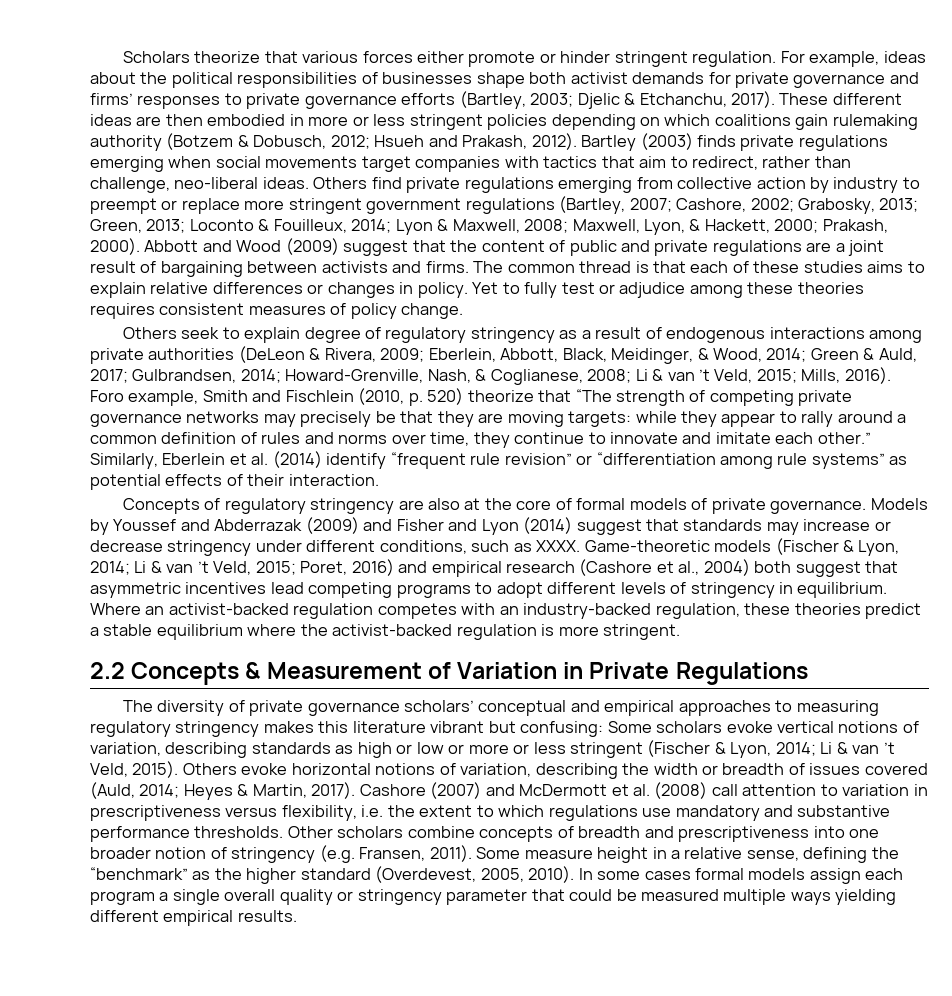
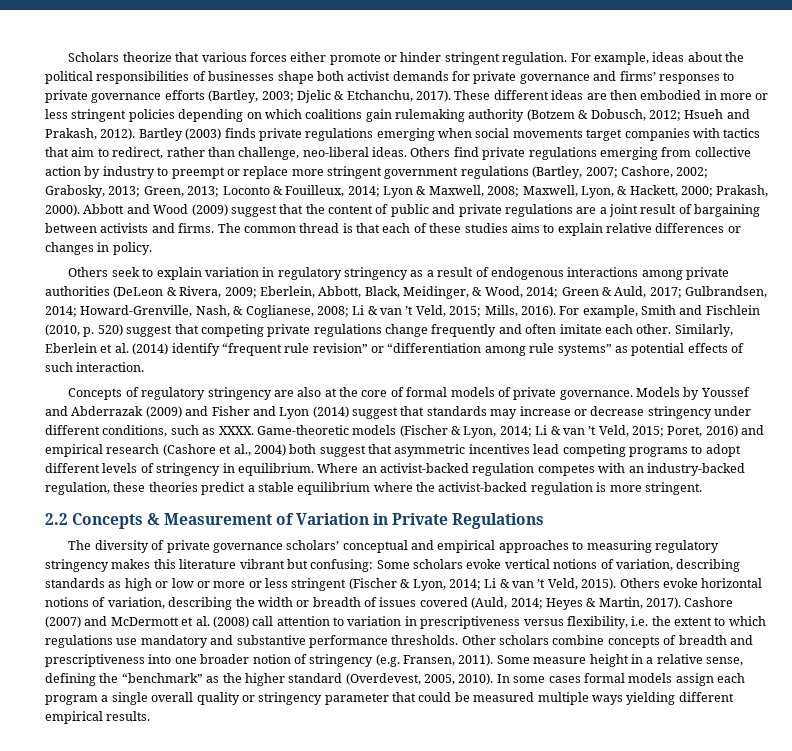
- Yet to fully test or adjudice among these theories requires consistent measures of policy change.
- Others seek to explain degree of regulatory stringency as a result of endogenous interactions among private authorities (DeLeon & Rivera, 2009; Eberlein, Abbott, Black, Meidinger, & Wood, 2014; Green & Auld, 2017; Gulbrandsen, 2014; Howard-Grenville, Nash, & Coglianese, 2008; Li & van ’t Veld, 2015; Mills, 2016).
+ Others seek to explain variation in regulatory stringency as a result of endogenous interactions among private authorities (DeLeon & Rivera, 2009; Eberlein, Abbott, Black, Meidinger, & Wood, 2014; Green & Auld, 2017; Gulbrandsen, 2014; Howard-Grenville, Nash, & Coglianese, 2008; Li & van ’t Veld, 2015; Mills, 2016).
- Foro example, Smith and Fischlein (2010, p. 520) theorize that “The strength of competing private governance networks may precisely be that they are moving targets: while they appear to rally around a common definition of rules and norms over time, they continue to innovate and imitate each other.”
+ For example, Smith and Fischlein (2010, p. 520) suggest that competing private regulations change frequently and often imitate each other.
- Similarly, Eberlein et al. (2014) identify “frequent rule revision” or “differentiation among rule systems” as potential effects of their interaction.
+ Similarly, Eberlein et al. (2014) identify “frequent rule revision” or “differentiation among rule systems” as potential effects of such interaction.

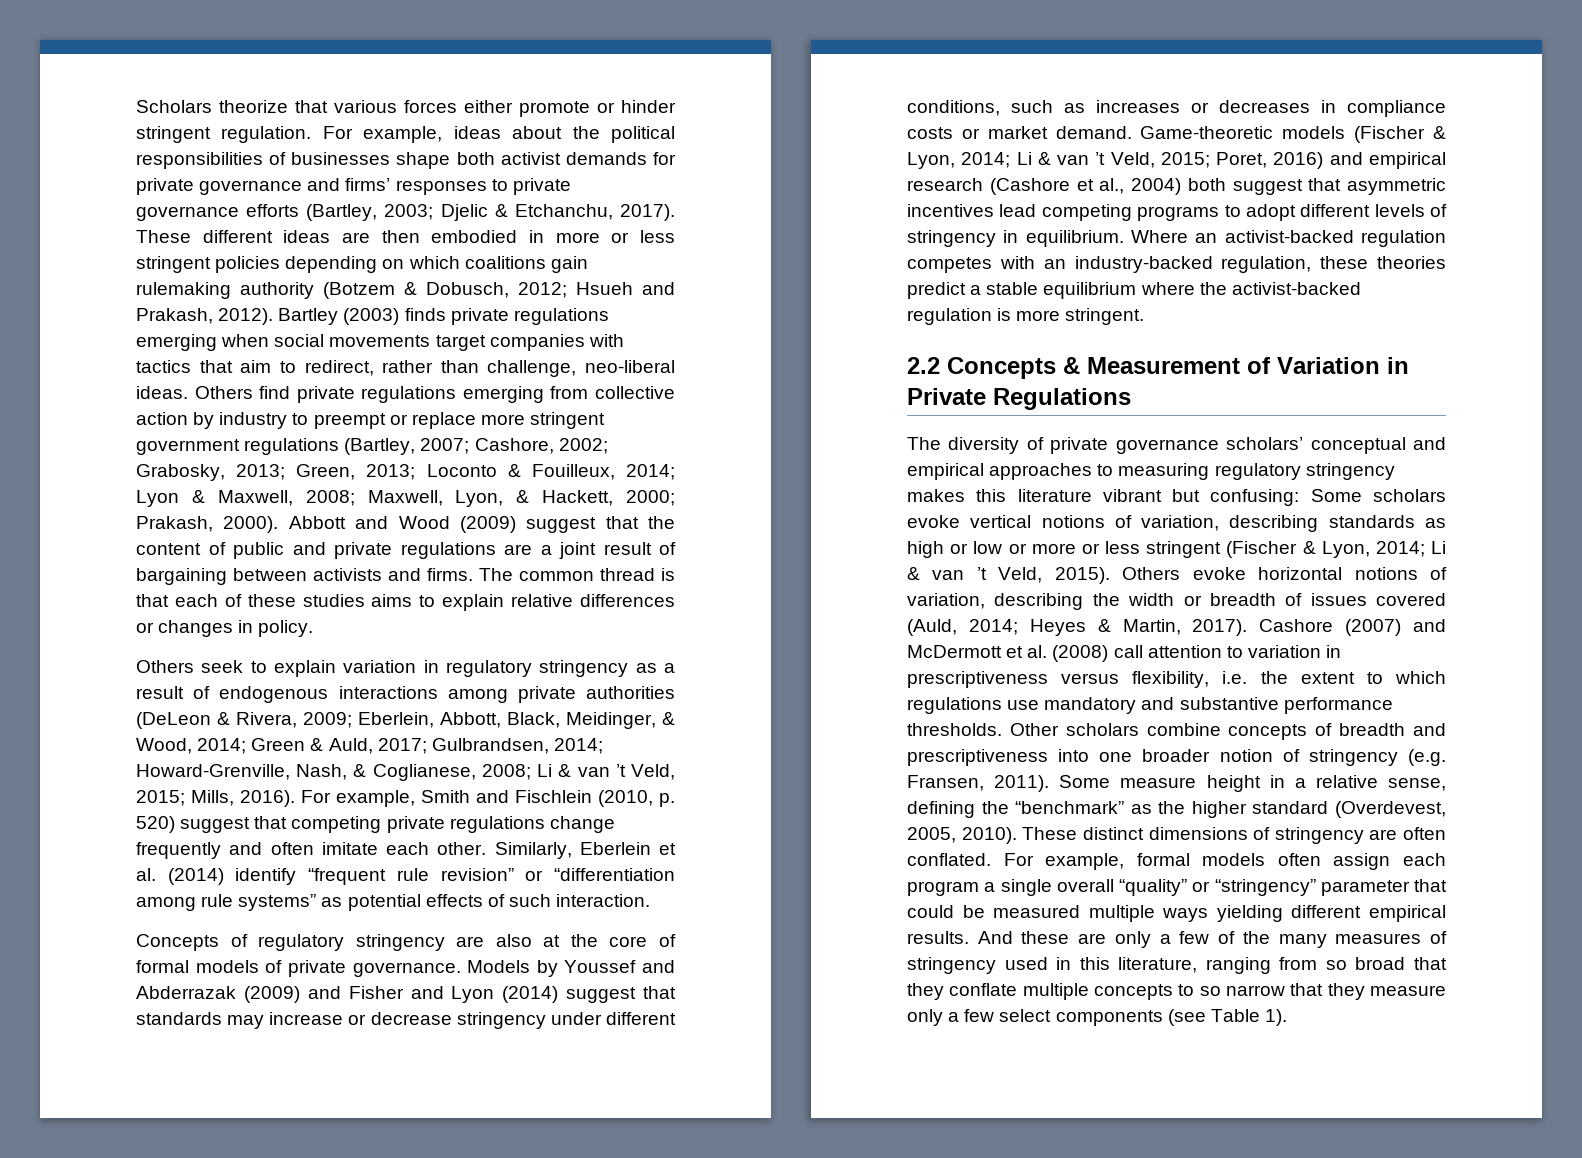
- Models by Youssef and Abderrazak (2009) and Fisher and Lyon (2014) suggest that standards may increase or decrease stringency under different conditions, such as XXXX.
+ Models by Youssef and Abderrazak (2009) and Fisher and Lyon (2014) suggest that standards may increase or decrease stringency under different conditions, such as increases or decreases in compliance costs or market demand.
- In some cases formal models assign each program a single overall quality or stringency parameter that could be measured multiple ways yielding different empirical results.
+ These distinct dimensions of stringency are often conflated. For example, formal models often assign each program a single overall “quality” or “stringency” parameter that could be measured multiple ways yielding different empirical results.
+ And these are only a few of the many measures of stringency used in this literature, ranging from so broad that they conflate multiple concepts to so narrow that they measure only a few select components (see Table 1).

